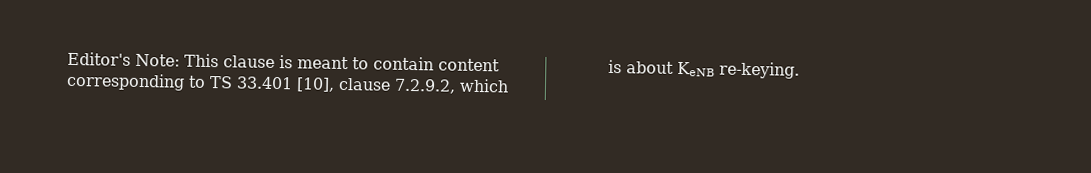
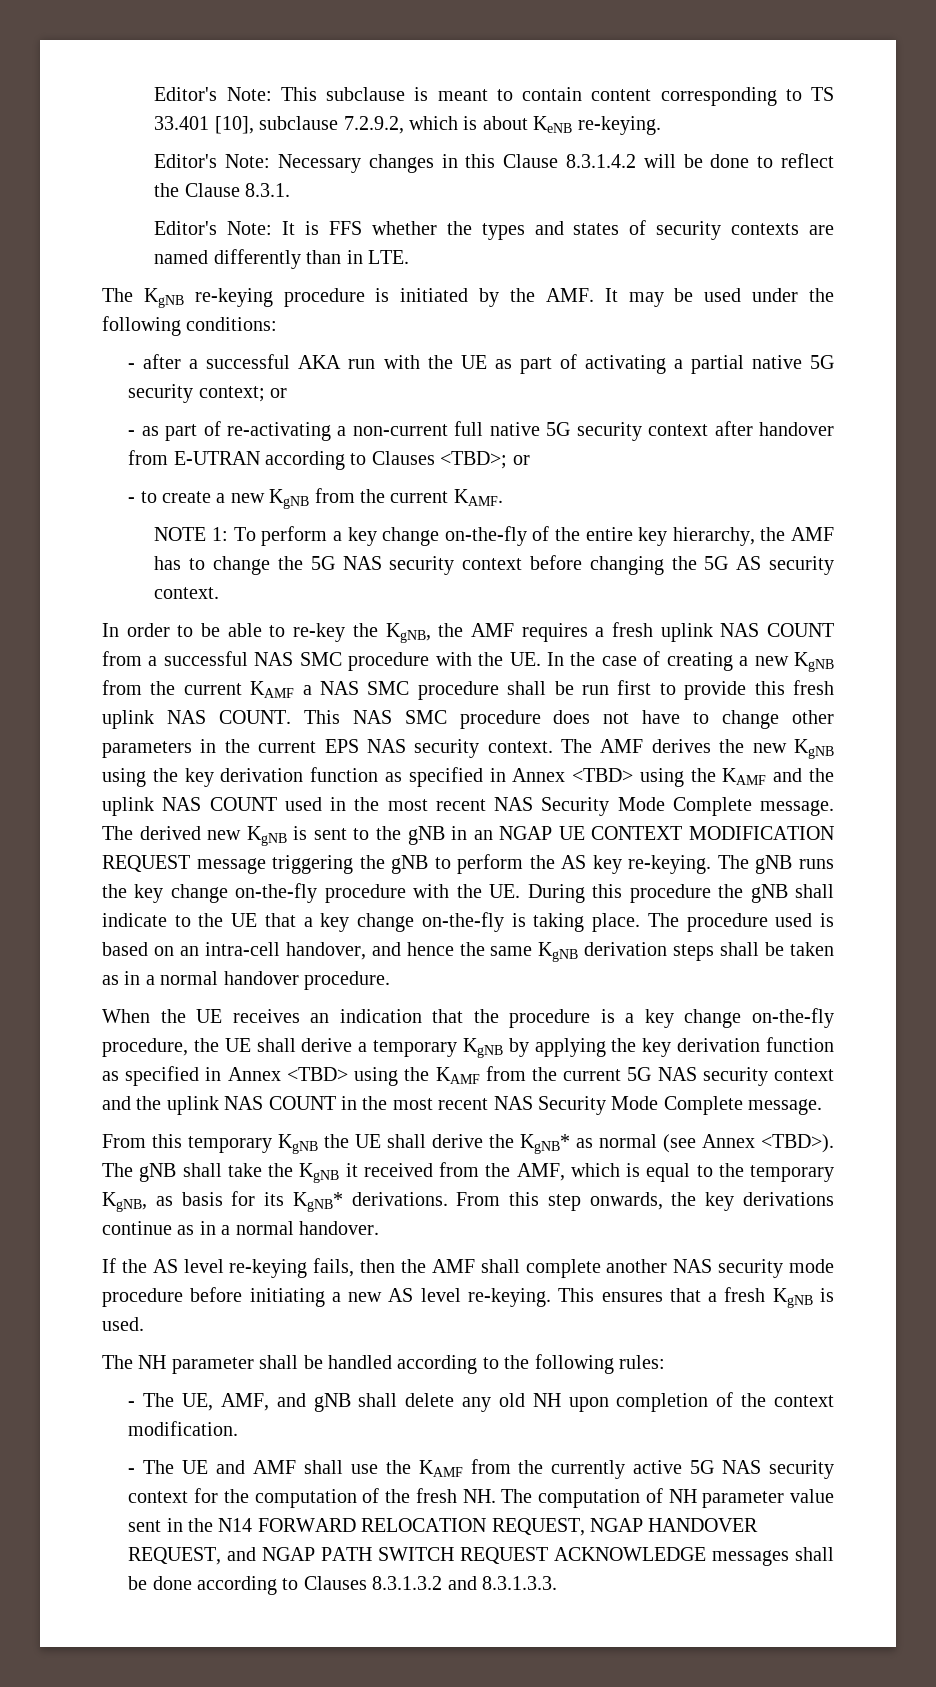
- Editor's Note: This clause is meant to contain content corresponding to TS 33.401 [10], clause 7.2.9.2, which is about KeNB re-keying.
+ Editor's Note: This subclause is meant to contain content corresponding to TS 33.401 [10], subclause 7.2.9.2, which is about KeNB re-keying.
+ Editor's Note: Necessary changes in this Clause 8.3.1.4.2 will be done to reflect the Clause 8.3.1.
+ Editor's Note: It is FFS whether the types and states of security contexts are named differently than in LTE.
+ The KgNB re-keying procedure is initiated by the AMF. It may be used under the following conditions:
+ - after a successful AKA run with the UE as part of activating a partial native 5G security context; or
+ - as part of re-activating a non-current full native 5G security context after handover from E-UTRAN according to Clauses <TBD>; or
+ - to create a new KgNB from the current KAMF.
+ NOTE 1: To perform a key change on-the-fly of the entire key hierarchy, the AMF has to change the 5G NAS security context before changing the 5G AS security context.
+ In order to be able to re-key the KgNB, the AMF requires a fresh uplink NAS COUNT from a successful NAS SMC procedure with the UE. In the case of creating a new KgNB from the current KAMF a NAS SMC procedure shall be run first to provide this fresh uplink NAS COUNT. This NAS SMC procedure does not have to change other parameters in the current EPS NAS security context. The AMF derives the new KgNB using the key derivation function as specified in Annex <TBD> using the KAMF and the uplink NAS COUNT used in the most recent NAS Security Mode Complete message. The derived new KgNB is sent to the gNB in an NGAP UE CONTEXT MODIFICATION REQUEST message triggering the gNB to perform the AS key re-keying. The gNB runs the key change on-the-fly procedure with the UE. During this procedure the gNB shall indicate to the UE that a key change on-the-fly is taking place. The procedure used is based on an intra-cell handover, and hence the same KgNB derivation steps shall be taken as in a normal handover procedure.
+ When the UE receives an indication that the procedure is a key change on-the-fly procedure, the UE shall derive a temporary KgNB by applying the key derivation function as specified in Annex <TBD> using the KAMF from the current 5G NAS security context and the uplink NAS COUNT in the most recent NAS Security Mode Complete message.
+ From this temporary KgNB the UE shall derive the KgNB* as normal (see Annex <TBD>). The gNB shall take the KgNB it received from the AMF, which is equal to the temporary KgNB, as basis for its KgNB* derivations. From this step onwards, the key derivations continue as in a normal handover.
+ If the AS level re-keying fails, then the AMF shall complete another NAS security mode procedure before initiating a new AS level re-keying. This ensures that a fresh KgNB is used.
+ The NH parameter shall be handled according to the following rules:
+ - The UE, AMF, and gNB shall delete any old NH upon completion of the context modification.
+ - The UE and AMF shall use the KAMF from the currently active 5G NAS security context for the computation of the fresh NH. The computation of NH parameter value sent in the N14 FORWARD RELOCATION REQUEST, NGAP HANDOVER REQUEST, and NGAP PATH SWITCH REQUEST ACKNOWLEDGE messages shall be done according to Clauses 8.3.1.3.2 and 8.3.1.3.3.

